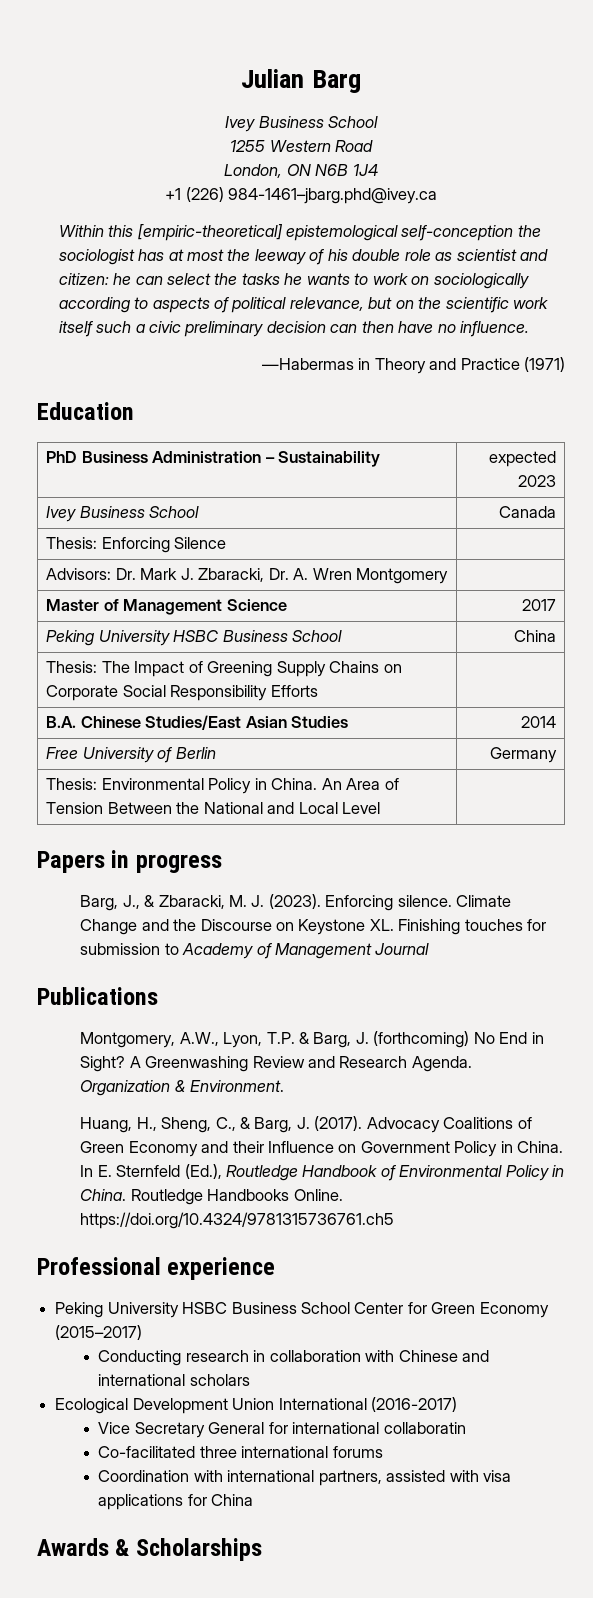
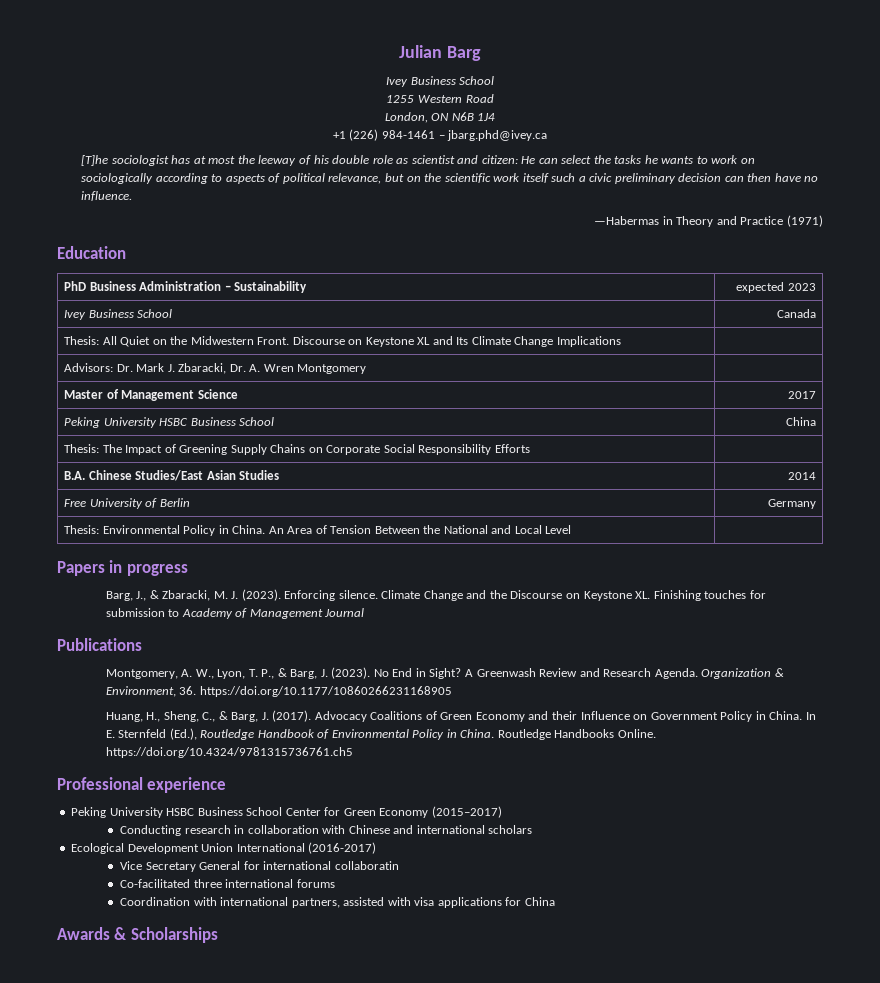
- +1 (226) 984-1461–jbarg.phd@ivey.ca
- Within this [empiric-theoretical] epistemological self-conception the sociologist has at most the leeway of his double role as scientist and citizen: he can select the tasks he wants to work on sociologically according to aspects of political relevance, but on the scientific work itself such a civic preliminary decision can then have no influence.
+ +1 (226) 984-1461 – jbarg.phd@ivey.ca
+ [T]he sociologist has at most the leeway of his double role as scientist and citizen: He can select the tasks he wants to work on sociologically according to aspects of political relevance, but on the scientific work itself such a civic preliminary decision can then have no influence.
- Thesis: Enforcing Silence |
+ Thesis: All Quiet on the Midwestern Front. Discourse on Keystone XL and Its Climate Change Implications |
- Montgomery, A.W., Lyon, T.P. & Barg, J. (forthcoming) No End in Sight?
+ Montgomery, A. W., Lyon, T. P., & Barg, J. (2023). No End in Sight?
- A Greenwashing Review and Research Agenda.
+ A Greenwash Review and Research Agenda.
- Organization & Environment.
+ Organization & Environment, 36. https://doi.org/10.1177/10860266231168905

